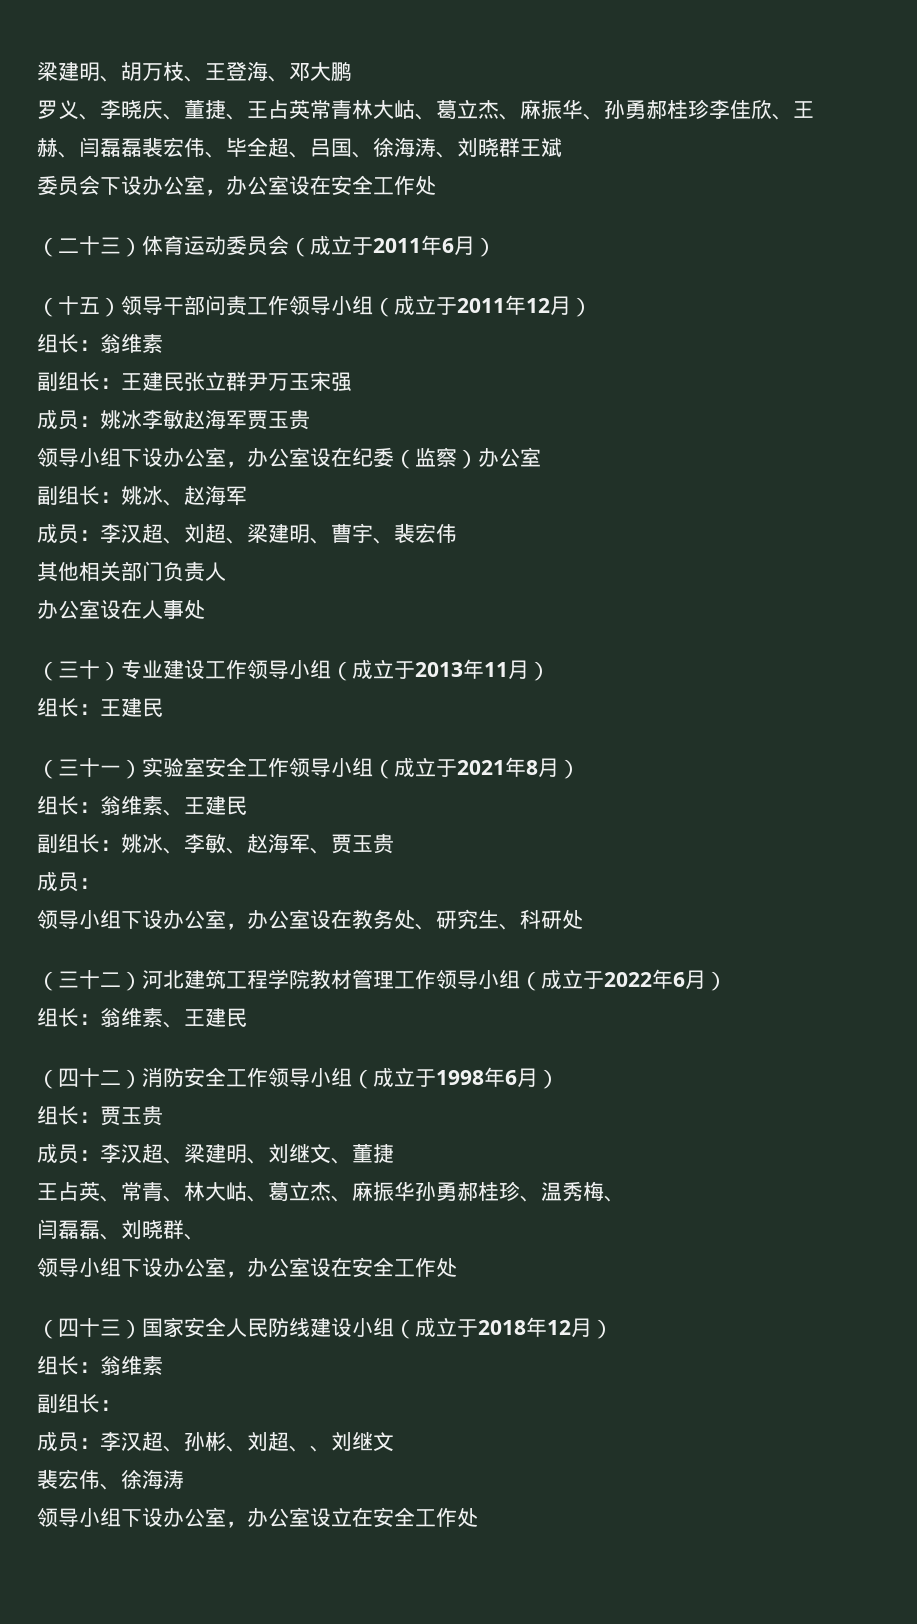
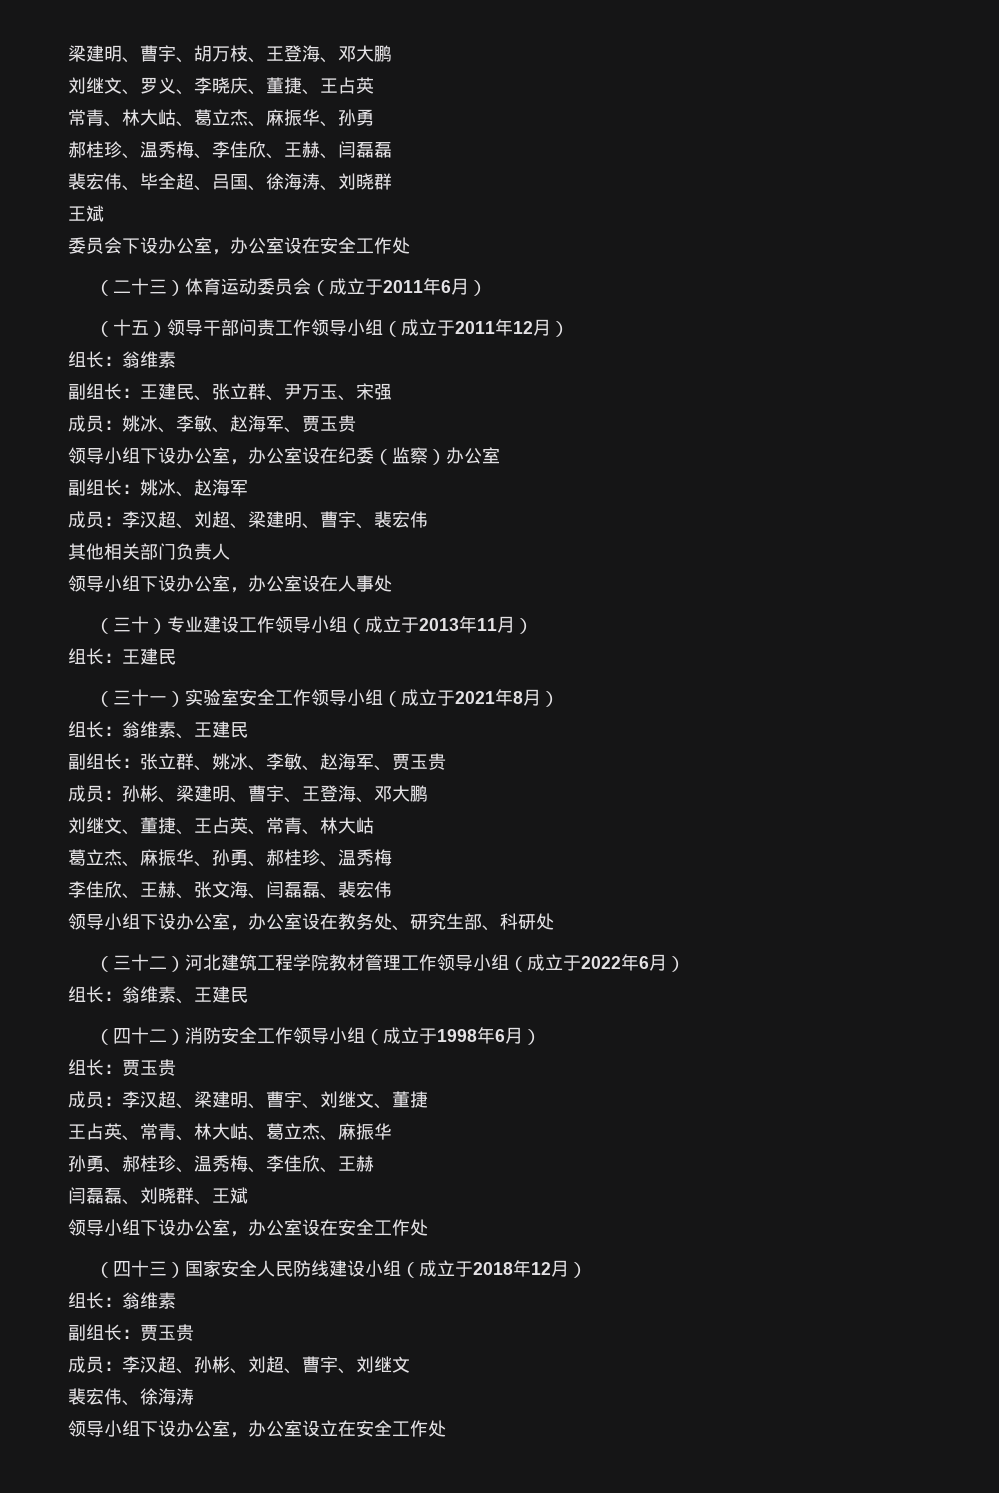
- 梁建明、胡万枝、王登海、邓大鹏
+ 梁建明、曹宇、胡万枝、王登海、邓大鹏
- 罗义、李晓庆、董捷、王占英常青林大岵、葛立杰、麻振华、孙勇郝桂珍李佳欣、王赫、闫磊磊裴宏伟、毕全超、吕国、徐海涛、刘晓群王斌
+ 刘继文、罗义、李晓庆、董捷、王占英
+ 常青、林大岵、葛立杰、麻振华、孙勇
+ 郝桂珍、温秀梅、李佳欣、王赫、闫磊磊
+ 裴宏伟、毕全超、吕国、徐海涛、刘晓群
+ 王斌
- 副组长：王建民张立群尹万玉宋强
+ 副组长：王建民、张立群、尹万玉、宋强
- 成员：姚冰李敏赵海军贾玉贵
+ 成员：姚冰、李敏、赵海军、贾玉贵
- 办公室设在人事处
+ 领导小组下设办公室，办公室设在人事处
- 副组长：姚冰、李敏、赵海军、贾玉贵
- 成员：
+ 副组长：张立群、姚冰、李敏、赵海军、贾玉贵
+ 成员：孙彬、梁建明、曹宇、王登海、邓大鹏
+ 刘继文、董捷、王占英、常青、林大岵
+ 葛立杰、麻振华、孙勇、郝桂珍、温秀梅
+ 李佳欣、王赫、张文海、闫磊磊、裴宏伟
- 领导小组下设办公室，办公室设在教务处、研究生、科研处
+ 领导小组下设办公室，办公室设在教务处、研究生部、科研处
- 成员：李汉超、梁建明、刘继文、董捷
+ 成员：李汉超、梁建明、曹宇、刘继文、董捷
- 王占英、常青、林大岵、葛立杰、麻振华孙勇郝桂珍、温秀梅、
+ 王占英、常青、林大岵、葛立杰、麻振华
+ 孙勇、郝桂珍、温秀梅、李佳欣、王赫
- 闫磊磊、刘晓群、
+ 闫磊磊、刘晓群、王斌
  （四十三）国家安全人民防线建设小组（成立于2018年12月）
  组长：翁维素
- 副组长：
+ 副组长：贾玉贵
- 成员：李汉超、孙彬、刘超、、刘继文
+ 成员：李汉超、孙彬、刘超、曹宇、刘继文

